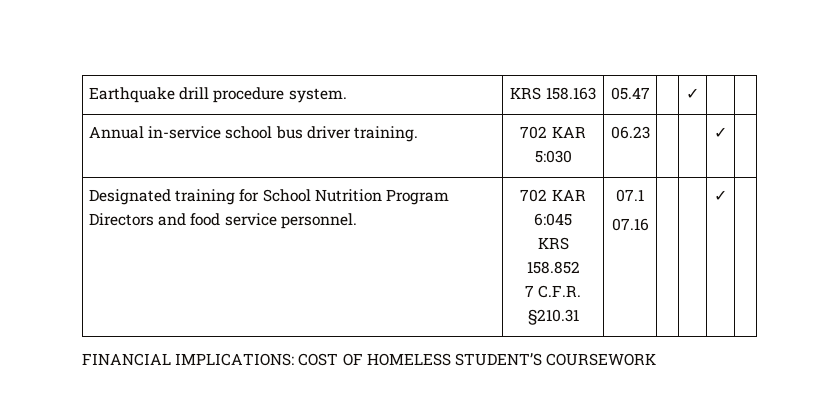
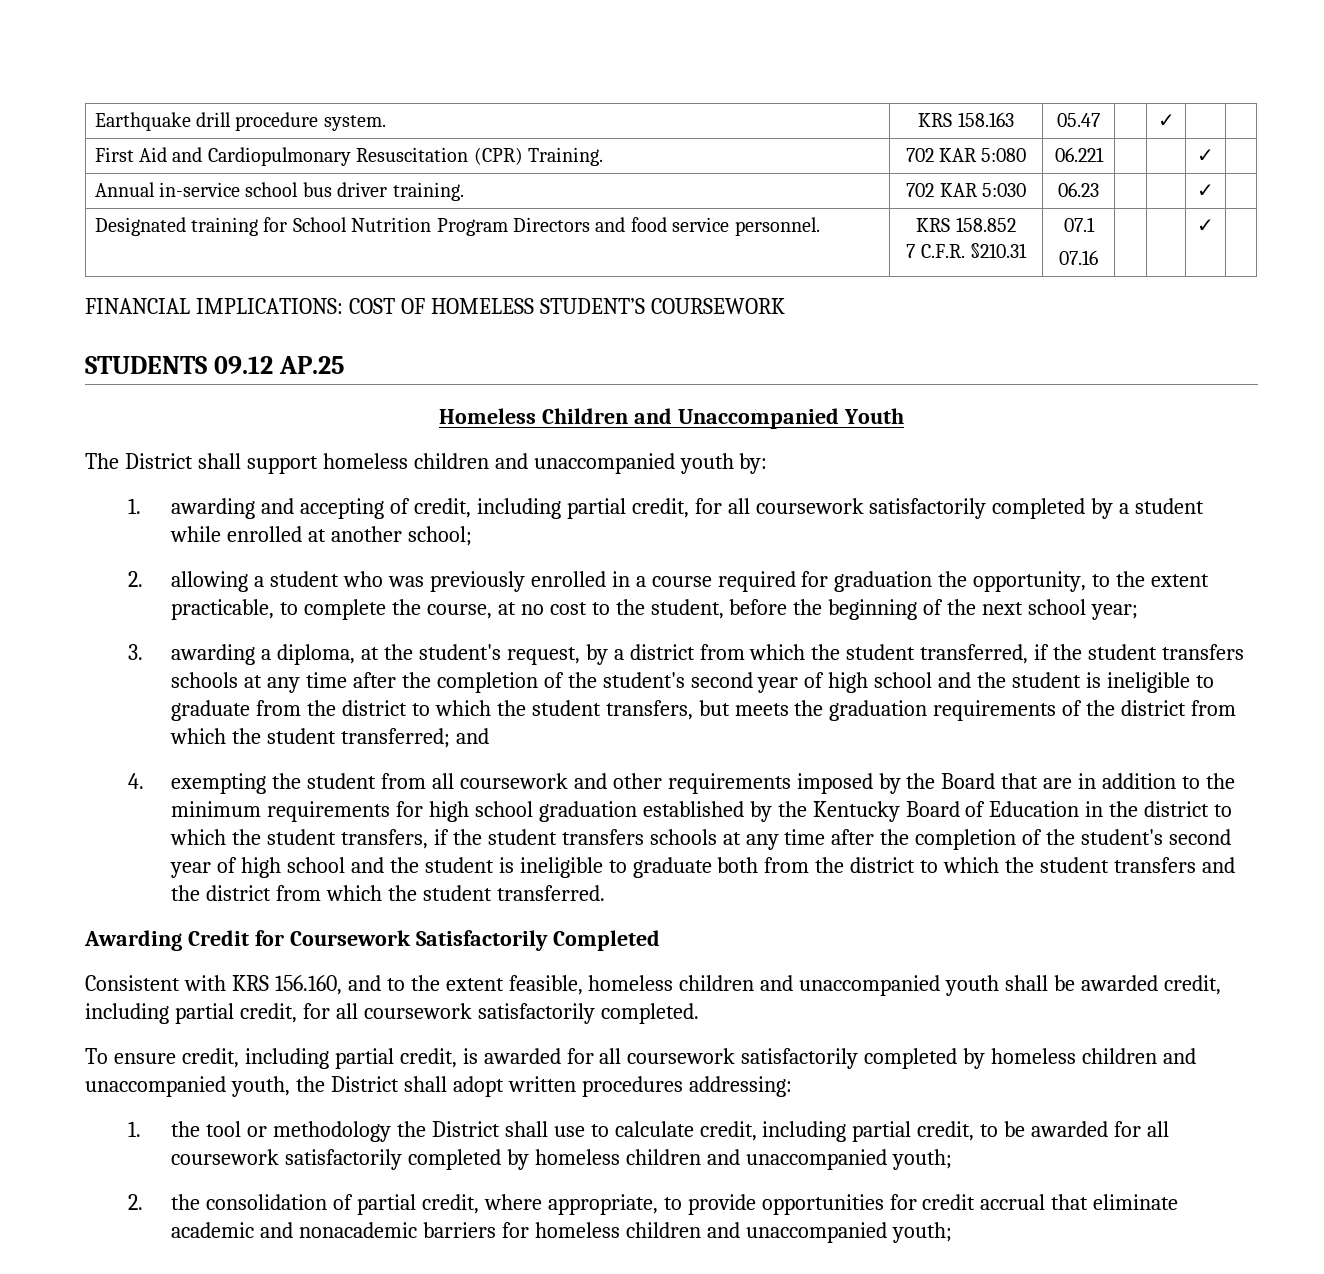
+ First Aid and Cardiopulmonary Resuscitation (CPR) Training. | 702 KAR 5:080 | 06.221 | | | ✓ |
- Designated training for School Nutrition Program Directors and food service personnel. | 702 KAR 6:045
- KRS 158.852
+ Designated training for School Nutrition Program Directors and food service personnel. | KRS 158.852
+ STUDENTS 09.12 AP.25
+ Homeless Children and Unaccompanied Youth
+ The District shall support homeless children and unaccompanied youth by:
+ 1. awarding and accepting of credit, including partial credit, for all coursework satisfactorily completed by a student while enrolled at another school;
+ 2. allowing a student who was previously enrolled in a course required for graduation the opportunity, to the extent practicable, to complete the course, at no cost to the student, before the beginning of the next school year;
+ 3. awarding a diploma, at the student's request, by a district from which the student transferred, if the student transfers schools at any time after the completion of the student's second year of high school and the student is ineligible to graduate from the district to which the student transfers, but meets the graduation requirements of the district from which the student transferred; and
+ 4. exempting the student from all coursework and other requirements imposed by the Board that are in addition to the minimum requirements for high school graduation established by the Kentucky Board of Education in the district to which the student transfers, if the student transfers schools at any time after the completion of the student's second year of high school and the student is ineligible to graduate both from the district to which the student transfers and the district from which the student transferred.
+ Awarding Credit for Coursework Satisfactorily Completed
+ Consistent with KRS 156.160, and to the extent feasible, homeless children and unaccompanied youth shall be awarded credit, including partial credit, for all coursework satisfactorily completed.
+ To ensure credit, including partial credit, is awarded for all coursework satisfactorily completed by homeless children and unaccompanied youth, the District shall adopt written procedures addressing:
+ 1. the tool or methodology the District shall use to calculate credit, including partial credit, to be awarded for all coursework satisfactorily completed by homeless children and unaccompanied youth;
+ 2. the consolidation of partial credit, where appropriate, to provide opportunities for credit accrual that eliminate academic and nonacademic barriers for homeless children and unaccompanied youth;

